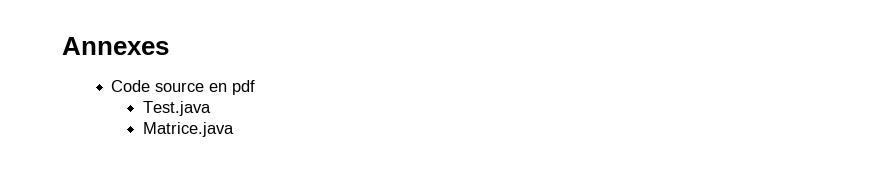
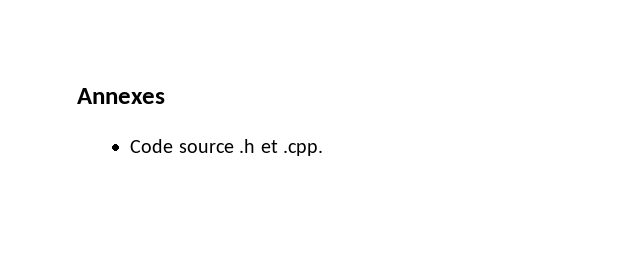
- Code source en pdf
- Test.java
- Matrice.java
+ Code source .h et .cpp.

